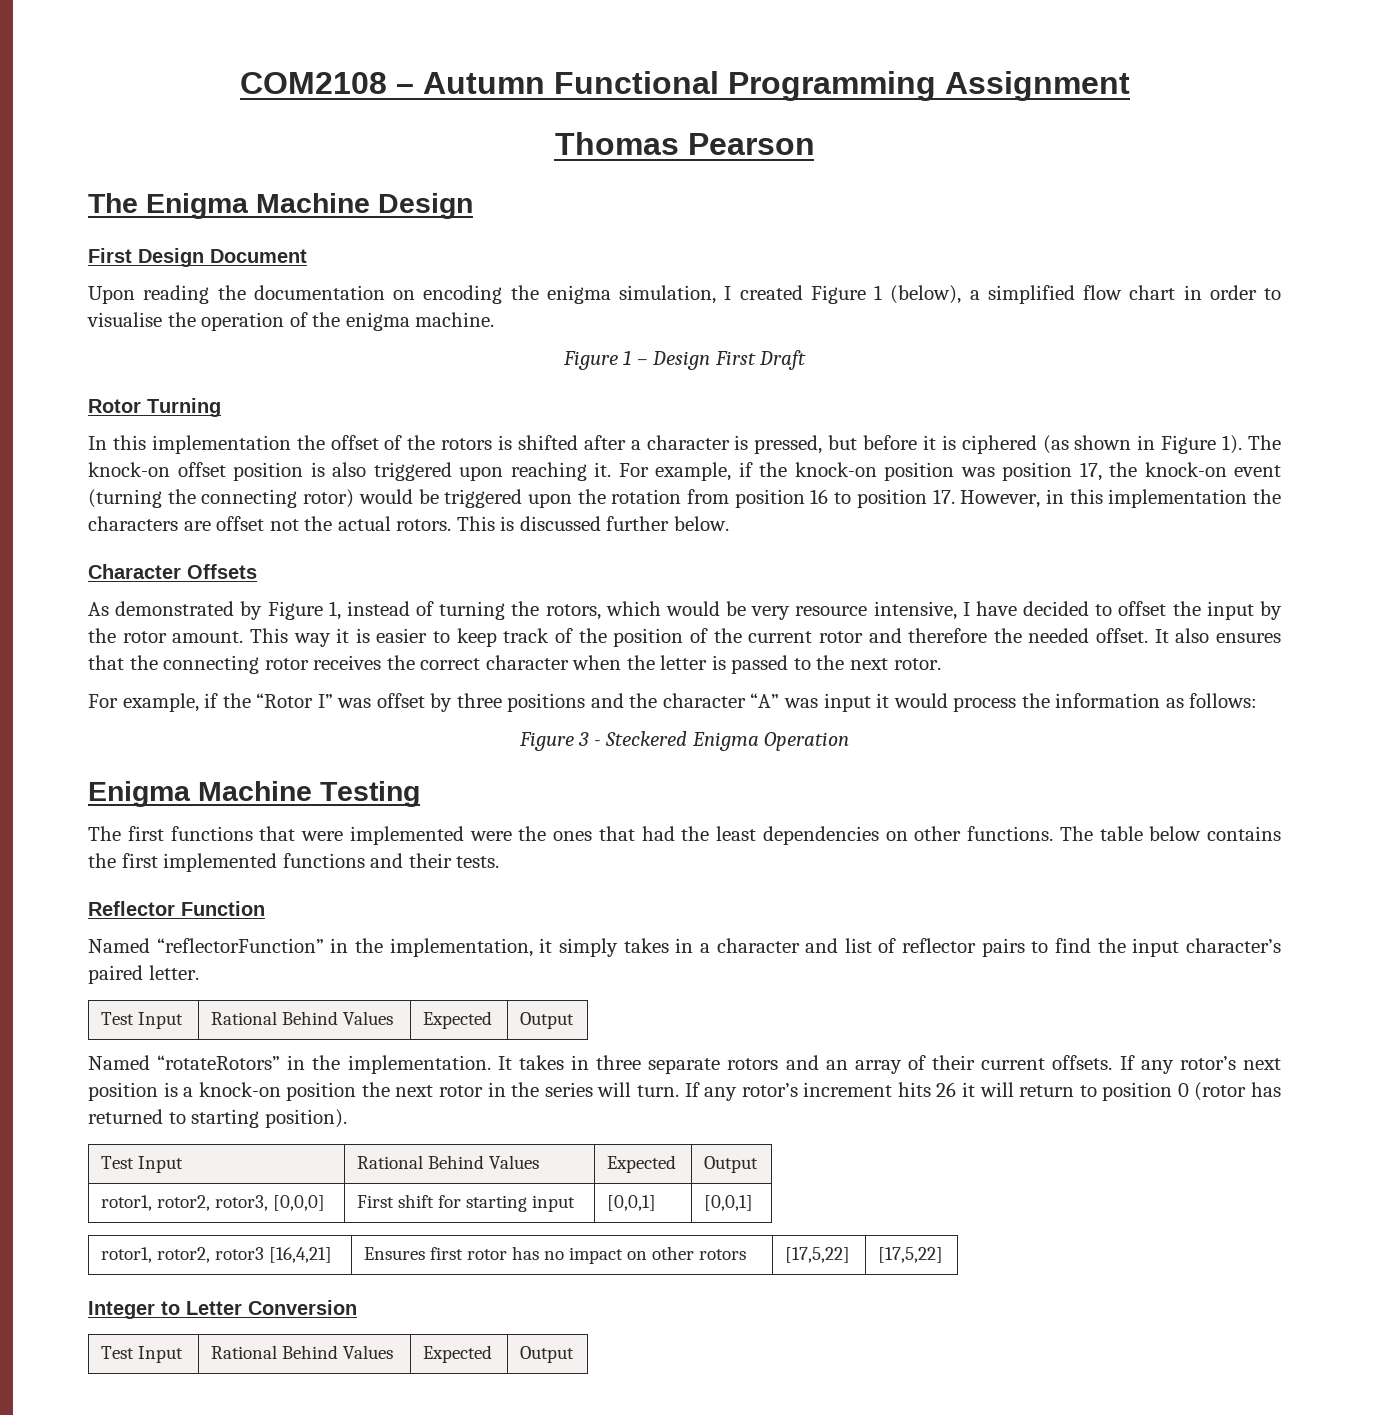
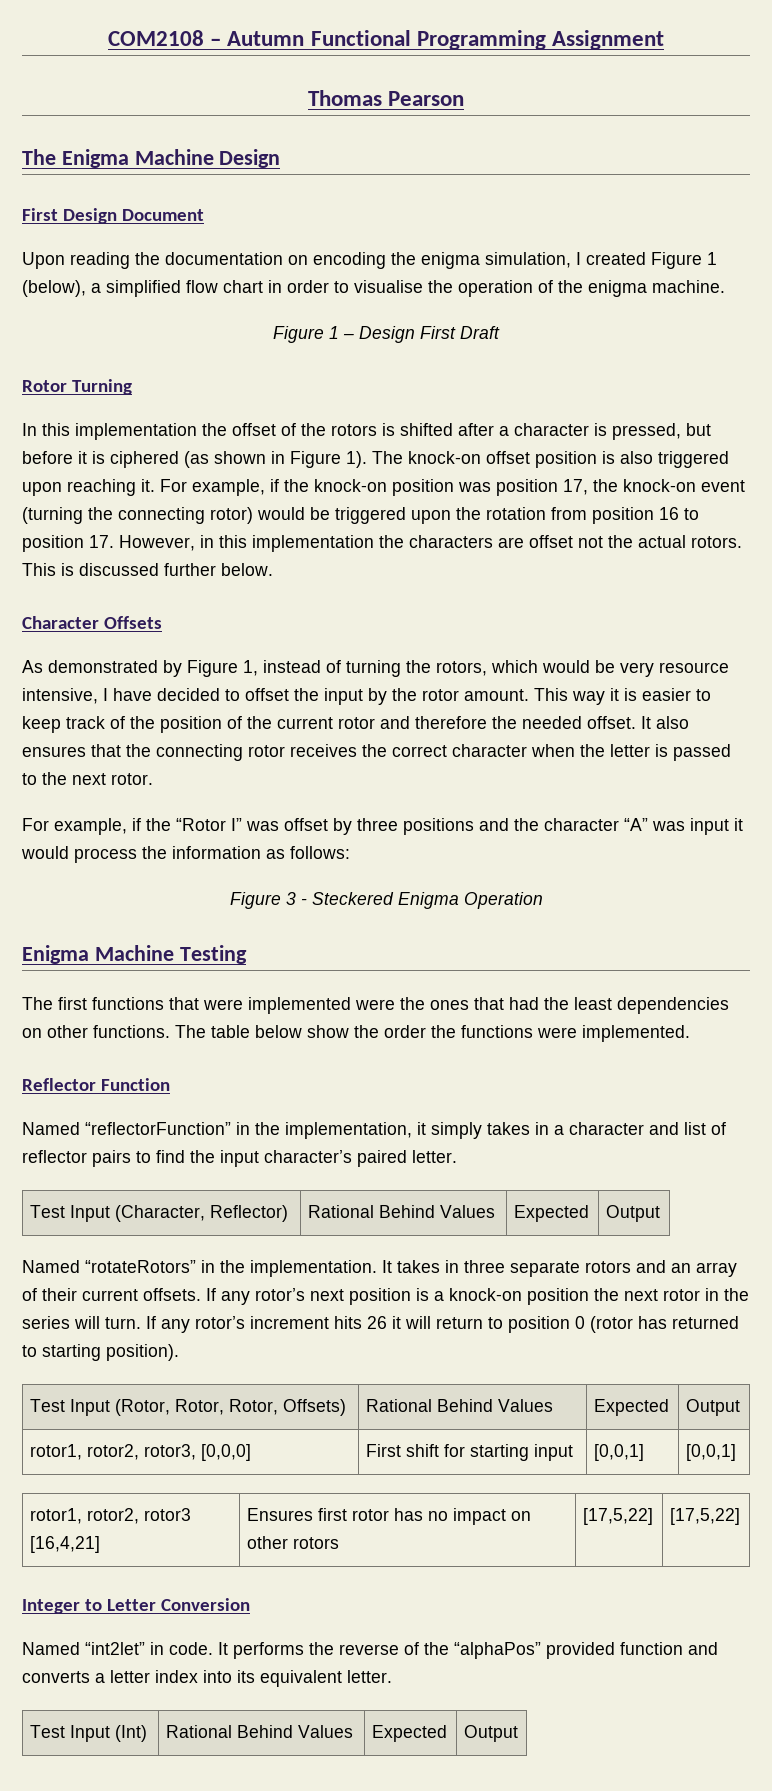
- The table below contains the first implemented functions and their tests.
+ The table below show the order the functions were implemented.
  Named “reflectorFunction” in the implementation, it simply takes in a character and list of reflector pairs to find the input character’s paired letter.
- Test Input | Rational Behind Values | Expected | Output
+ Test Input (Character, Reflector) | Rational Behind Values | Expected | Output
  If any rotor’s increment hits 26 it will return to position 0 (rotor has returned to starting position).
- Test Input | Rational Behind Values | Expected | Output
+ Test Input (Rotor, Rotor, Rotor, Offsets) | Rational Behind Values | Expected | Output
  Integer to Letter Conversion
- Test Input | Rational Behind Values | Expected | Output
+ Named “int2let” in code. It performs the reverse of the “alphaPos” provided function and converts a letter index into its equivalent letter.
+ Test Input (Int) | Rational Behind Values | Expected | Output

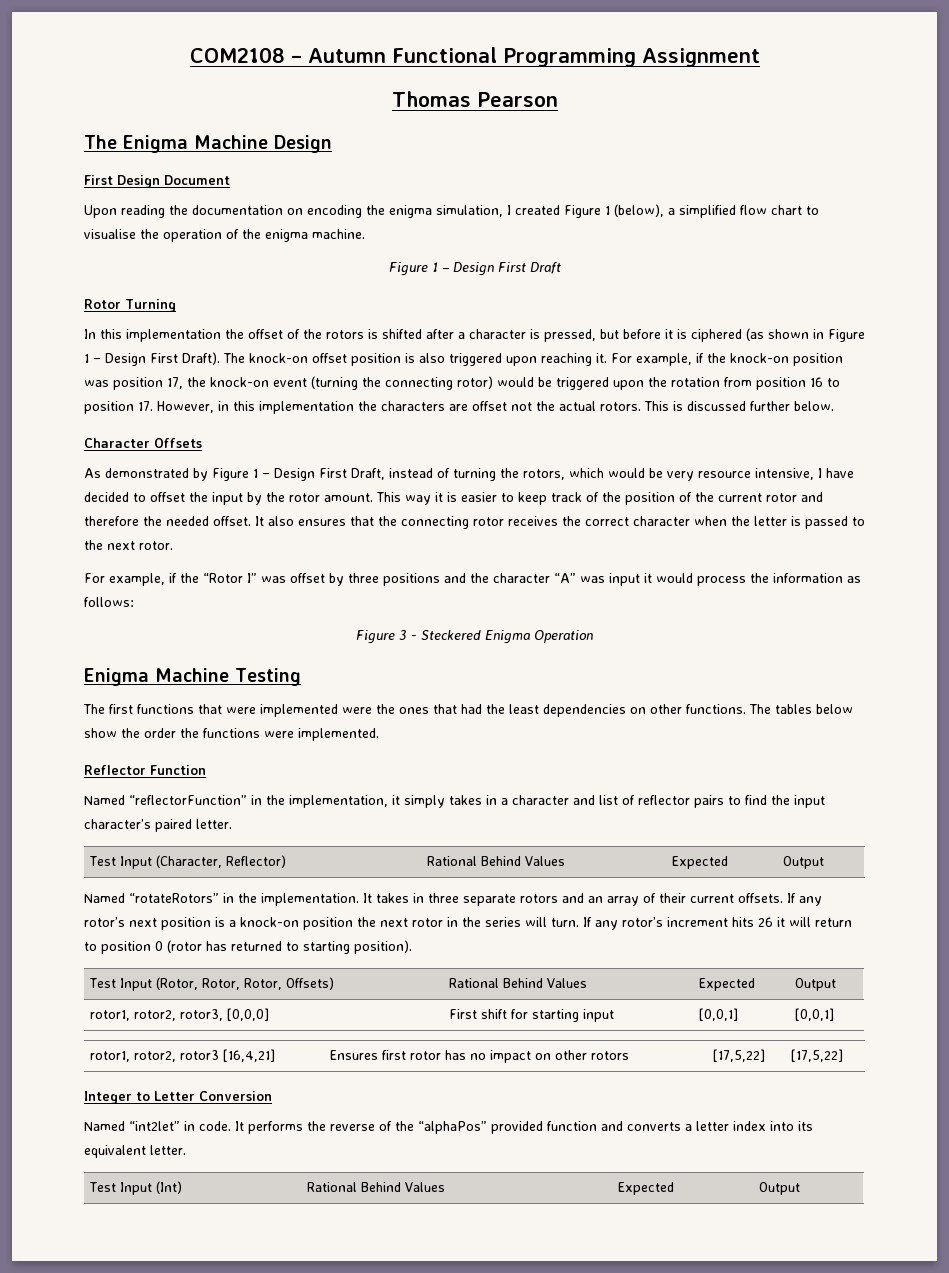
- Upon reading the documentation on encoding the enigma simulation, I created Figure 1 (below), a simplified flow chart in order to visualise the operation of the enigma machine.
+ Upon reading the documentation on encoding the enigma simulation, I created Figure 1 (below), a simplified flow chart to visualise the operation of the enigma machine.
- In this implementation the offset of the rotors is shifted after a character is pressed, but before it is ciphered (as shown in Figure 1).
+ In this implementation the offset of the rotors is shifted after a character is pressed, but before it is ciphered (as shown in Figure 1 – Design First Draft).
- As demonstrated by Figure 1, instead of turning the rotors, which would be very resource intensive, I have decided to offset the input by the rotor amount.
+ As demonstrated by Figure 1 – Design First Draft, instead of turning the rotors, which would be very resource intensive, I have decided to offset the input by the rotor amount.
- The table below show the order the functions were implemented.
+ The tables below show the order the functions were implemented.

